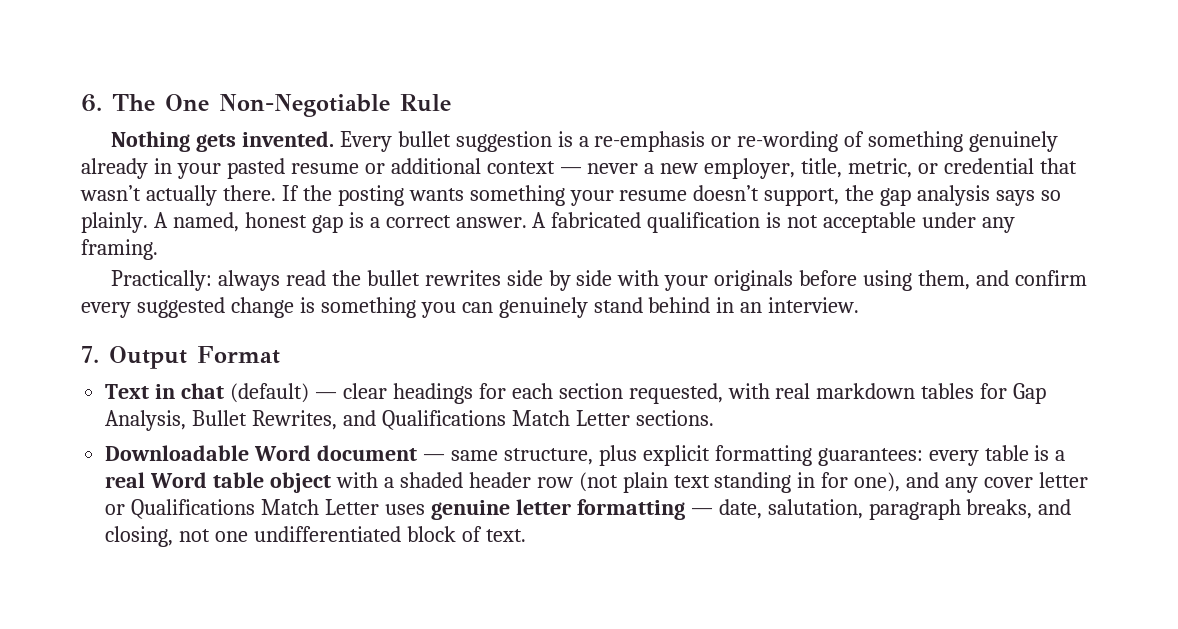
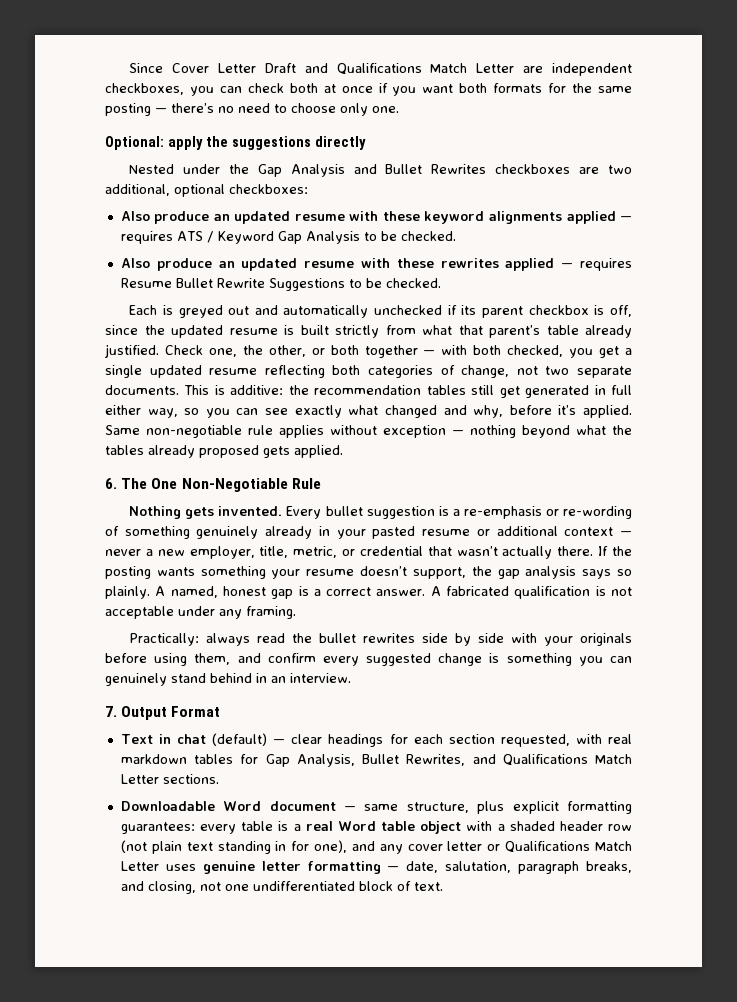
+ Since Cover Letter Draft and Qualifications Match Letter are independent checkboxes, you can check both at once if you want both formats for the same posting — there’s no need to choose only one.
+ Optional: apply the suggestions directly
+ Nested under the Gap Analysis and Bullet Rewrites checkboxes are two additional, optional checkboxes:
+ Also produce an updated resume with these keyword alignments applied — requires ATS / Keyword Gap Analysis to be checked.
+ Also produce an updated resume with these rewrites applied — requires Resume Bullet Rewrite Suggestions to be checked.
+ Each is greyed out and automatically unchecked if its parent checkbox is off, since the updated resume is built strictly from what that parent’s table already justified. Check one, the other, or both together — with both checked, you get a single updated resume reflecting both categories of change, not two separate documents. This is additive: the recommendation tables still get generated in full either way, so you can see exactly what changed and why, before it’s applied. Same non-negotiable rule applies without exception — nothing beyond what the tables already proposed gets applied.

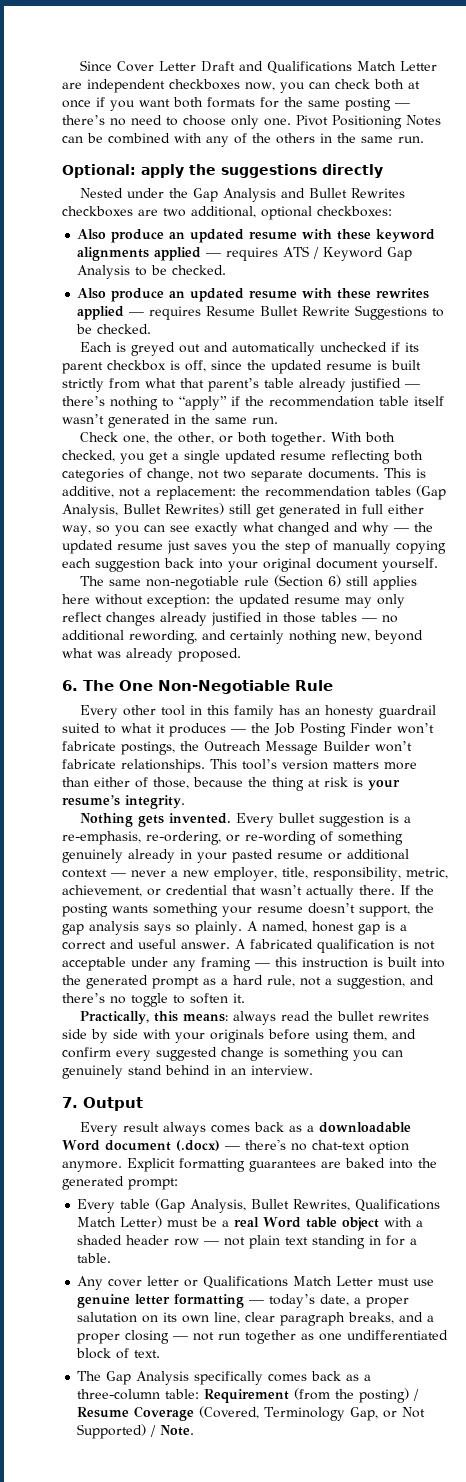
- Since Cover Letter Draft and Qualifications Match Letter are independent checkboxes, you can check both at once if you want both formats for the same posting — there’s no need to choose only one.
+ Since Cover Letter Draft and Qualifications Match Letter are independent checkboxes now, you can check both at once if you want both formats for the same posting — there’s no need to choose only one. Pivot Positioning Notes can be combined with any of the others in the same run.
- Each is greyed out and automatically unchecked if its parent checkbox is off, since the updated resume is built strictly from what that parent’s table already justified. Check one, the other, or both together — with both checked, you get a single updated resume reflecting both categories of change, not two separate documents.
+ Each is greyed out and automatically unchecked if its parent checkbox is off, since the updated resume is built strictly from what that parent’s table already justified — there’s nothing to “apply” if the recommendation table itself wasn’t generated in the same run.
+ Check one, the other, or both together. With both checked, you get a single updated resume reflecting both categories of change, not two separate documents.
- This is additive: the recommendation tables still get generated in full either way, so you can see exactly what changed and why, before it’s applied. Same non-negotiable rule applies without exception — nothing beyond what the tables already proposed gets applied.
+ This is additive, not a replacement: the recommendation tables (Gap Analysis, Bullet Rewrites) still get generated in full either way, so you can see exactly what changed and why — the updated resume just saves you the step of manually copying each suggestion back into your original document yourself.
+ The same non-negotiable rule (Section 6) still applies here without exception: the updated resume may only reflect changes already justified in those tables — no additional rewording, and certainly nothing new, beyond what was already proposed.
+ Every other tool in this family has an honesty guardrail suited to what it produces — the Job Posting Finder won’t fabricate postings, the Outreach Message Builder won’t fabricate relationships. This tool’s version matters more than either of those, because the thing at risk is your resume’s integrity.
- Every bullet suggestion is a re-emphasis or re-wording of something genuinely already in your pasted resume or additional context — never a new employer, title, metric, or credential that wasn’t actually there.
+ Every bullet suggestion is a re-emphasis, re-ordering, or re-wording of something genuinely already in your pasted resume or additional context — never a new employer, title, responsibility, metric, achievement, or credential that wasn’t actually there.
- A named, honest gap is a correct answer.
+ A named, honest gap is a correct and useful answer.
- A fabricated qualification is not acceptable under any framing.
- Practically: always read the bullet rewrites side by side with your originals before using them, and confirm every suggested change is something you can genuinely stand behind in an interview.
+ A fabricated qualification is not acceptable under any framing — this instruction is built into the generated prompt as a hard rule, not a suggestion, and there’s no toggle to soften it.
+ Practically, this means: always read the bullet rewrites side by side with your originals before using them, and confirm every suggested change is something you can genuinely stand behind in an interview.
- 7. Output Format
- Text in chat (default) — clear headings for each section requested, with real markdown tables for Gap Analysis, Bullet Rewrites, and Qualifications Match Letter sections.
- Downloadable Word document — same structure, plus explicit formatting guarantees: every table is a real Word table object with a shaded header row (not plain text standing in for one), and any cover letter or Qualifications Match Letter uses genuine letter formatting — date, salutation, paragraph breaks, and closing, not one undifferentiated block of text.
+ 7. Output
+ Every result always comes back as a downloadable Word document (.docx) — there's no chat-text option anymore. Explicit formatting guarantees are baked into the generated prompt:
+ Every table (Gap Analysis, Bullet Rewrites, Qualifications Match Letter) must be a real Word table object with a shaded header row — not plain text standing in for a table.
+ Any cover letter or Qualifications Match Letter must use genuine letter formatting — today’s date, a proper salutation on its own line, clear paragraph breaks, and a proper closing — not run together as one undifferentiated block of text.
+ The Gap Analysis specifically comes back as a three-column table: Requirement (from the posting) / Resume Coverage (Covered, Terminology Gap, or Not Supported) / Note.

